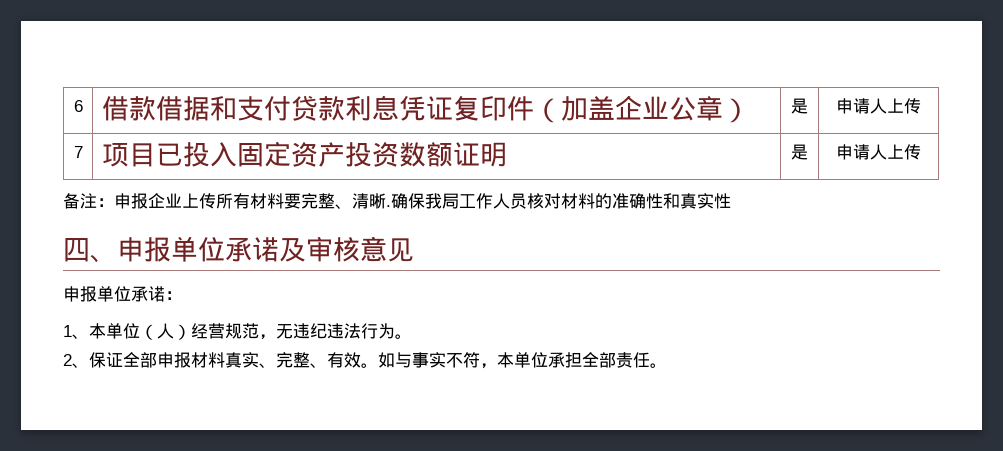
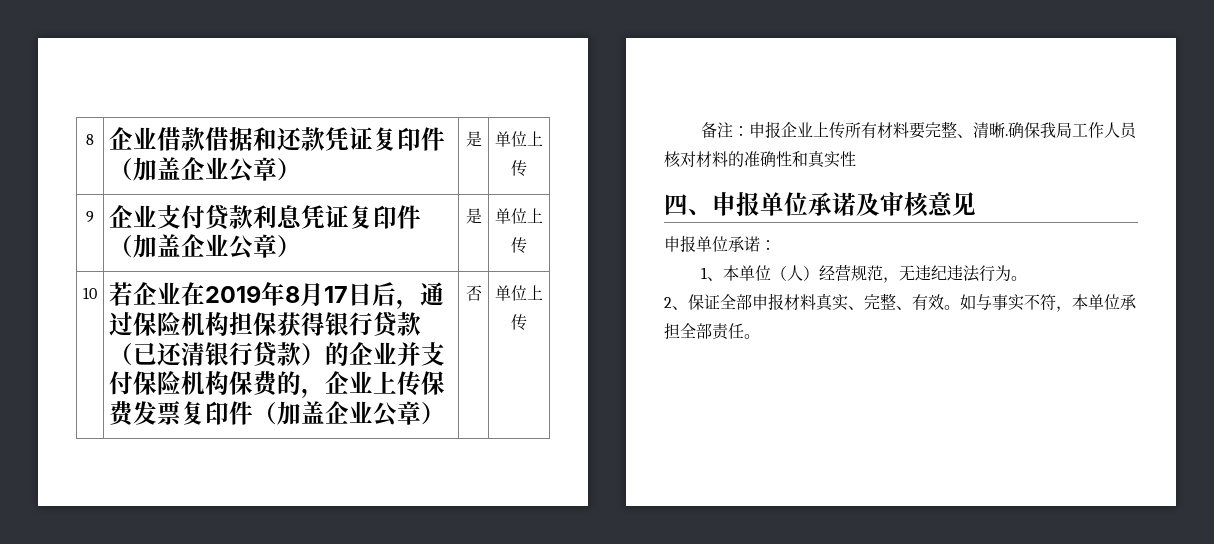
- 6 | 借款借据和支付贷款利息凭证复印件（加盖企业公章） | 是 | 申请人上传
- 7 | 项目已投入固定资产投资数额证明 | 是 | 申请人上传
+ 8 | 企业借款借据和还款凭证复印件（加盖企业公章） | 是 | 单位上传
+ 9 | 企业支付贷款利息凭证复印件（加盖企业公章） | 是 | 单位上传
+ 10 | 若企业在2019年8月17日后，通过保险机构担保获得银行贷款（已还清银行贷款）的企业并支付保险机构保费的，企业上传保费发票复印件（加盖企业公章） | 否 | 单位上传

